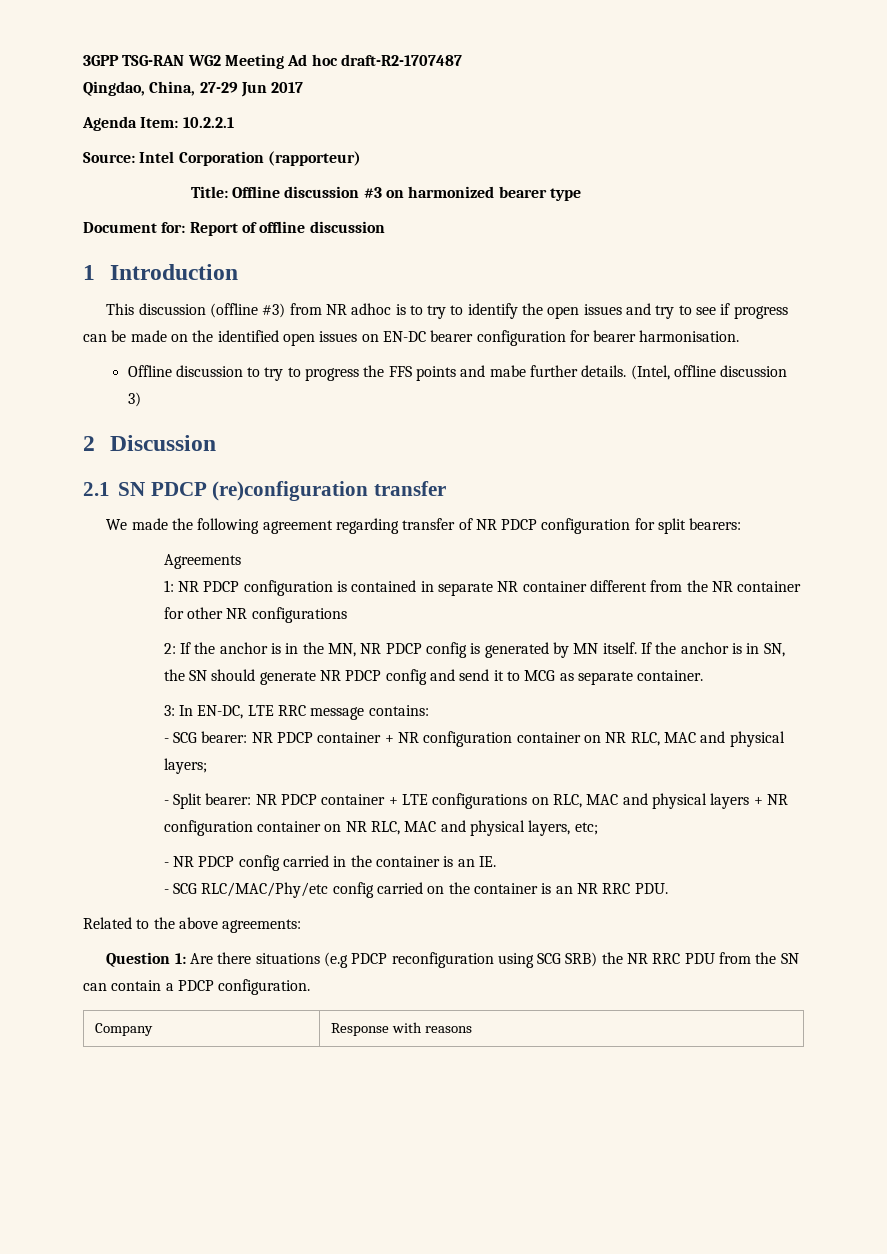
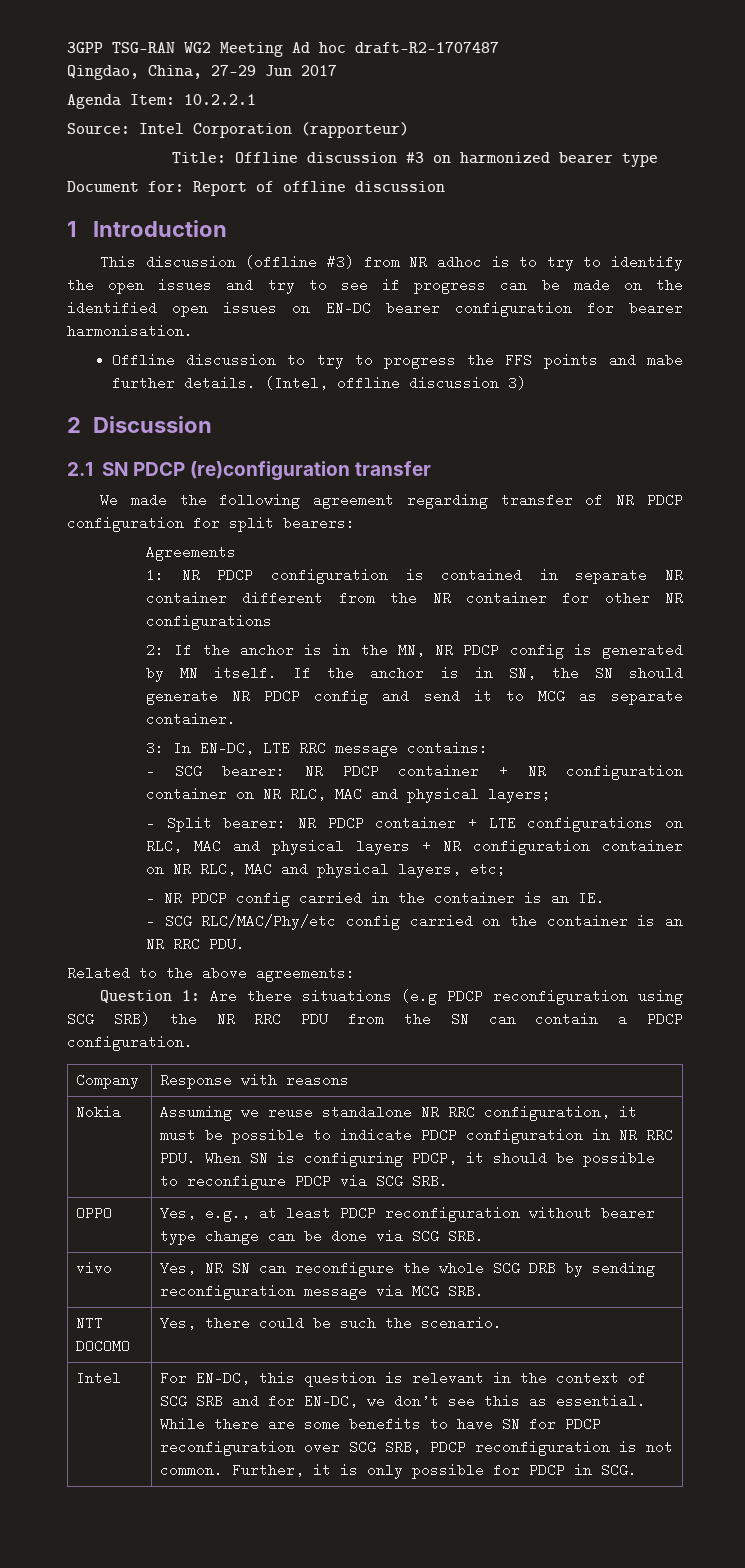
+ Nokia | Assuming we reuse standalone NR RRC configuration, it must be possible to indicate PDCP configuration in NR RRC PDU. When SN is configuring PDCP, it should be possible to reconfigure PDCP via SCG SRB.
+ OPPO | Yes, e.g., at least PDCP reconfiguration without bearer type change can be done via SCG SRB.
+ vivo | Yes, NR SN can reconfigure the whole SCG DRB by sending reconfiguration message via MCG SRB.
+ NTT DOCOMO | Yes, there could be such the scenario.
+ Intel | For EN-DC, this question is relevant in the context of SCG SRB and for EN-DC, we don’t see this as essential. While there are some benefits to have SN for PDCP reconfiguration over SCG SRB, PDCP reconfiguration is not common. Further, it is only possible for PDCP in SCG.

